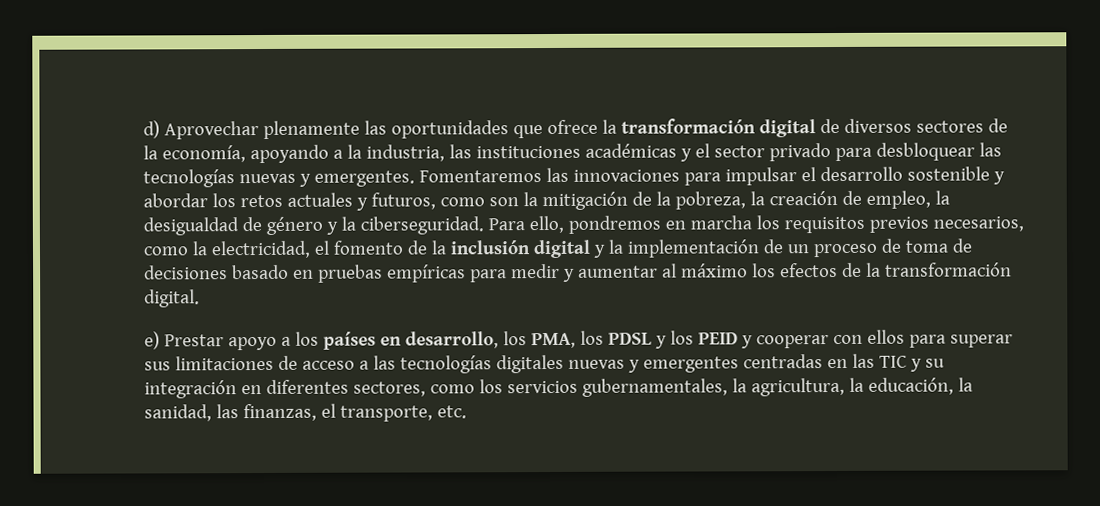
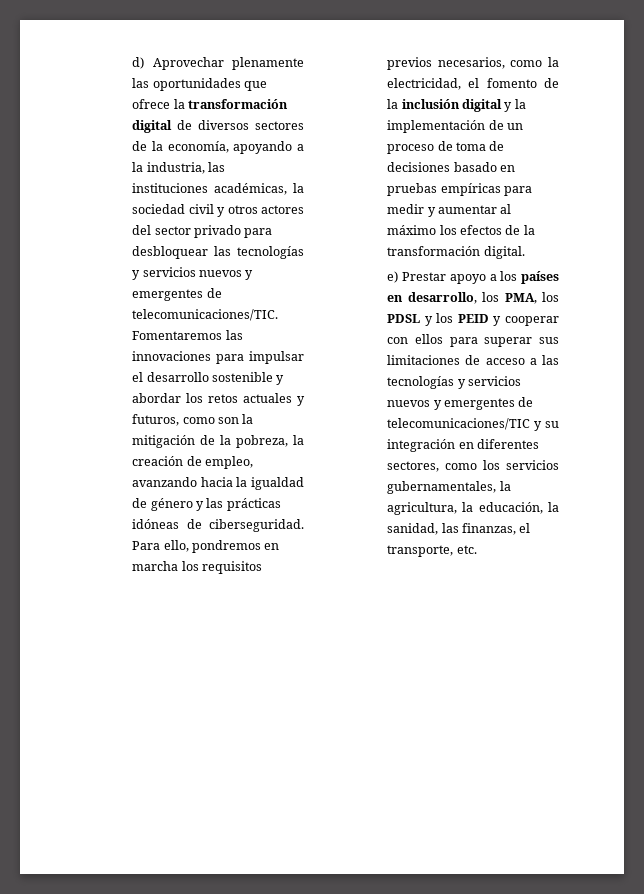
- d) Aprovechar plenamente las oportunidades que ofrece la transformación digital de diversos sectores de la economía, apoyando a la industria, las instituciones académicas y el sector privado para desbloquear las tecnologías nuevas y emergentes.
+ d) Aprovechar plenamente las oportunidades que ofrece la transformación digital de diversos sectores de la economía, apoyando a la industria, las instituciones académicas, la sociedad civil y otros actores del sector privado para desbloquear las tecnologías y servicios nuevos y emergentes de telecomunicaciones/TIC.
- Fomentaremos las innovaciones para impulsar el desarrollo sostenible y abordar los retos actuales y futuros, como son la mitigación de la pobreza, la creación de empleo, la desigualdad de género y la ciberseguridad.
+ Fomentaremos las innovaciones para impulsar el desarrollo sostenible y abordar los retos actuales y futuros, como son la mitigación de la pobreza, la creación de empleo, avanzando hacia la igualdad de género y las prácticas idóneas de ciberseguridad.
- e) Prestar apoyo a los países en desarrollo, los PMA, los PDSL y los PEID y cooperar con ellos para superar sus limitaciones de acceso a las tecnologías digitales nuevas y emergentes centradas en las TIC y su integración en diferentes sectores, como los servicios gubernamentales, la agricultura, la educación, la sanidad, las finanzas, el transporte, etc.
+ e) Prestar apoyo a los países en desarrollo, los PMA, los PDSL y los PEID y cooperar con ellos para superar sus limitaciones de acceso a las tecnologías y servicios nuevos y emergentes de telecomunicaciones/TIC y su integración en diferentes sectores, como los servicios gubernamentales, la agricultura, la educación, la sanidad, las finanzas, el transporte, etc.

